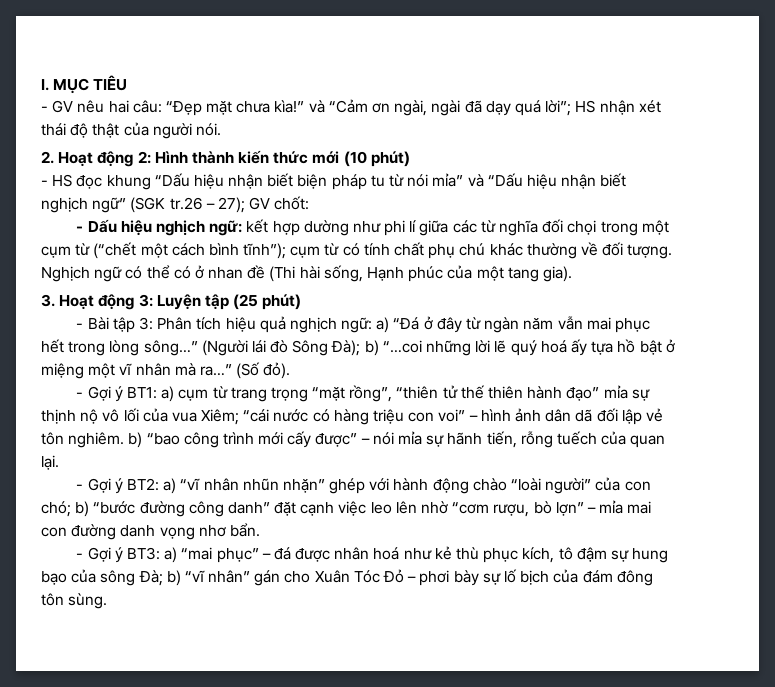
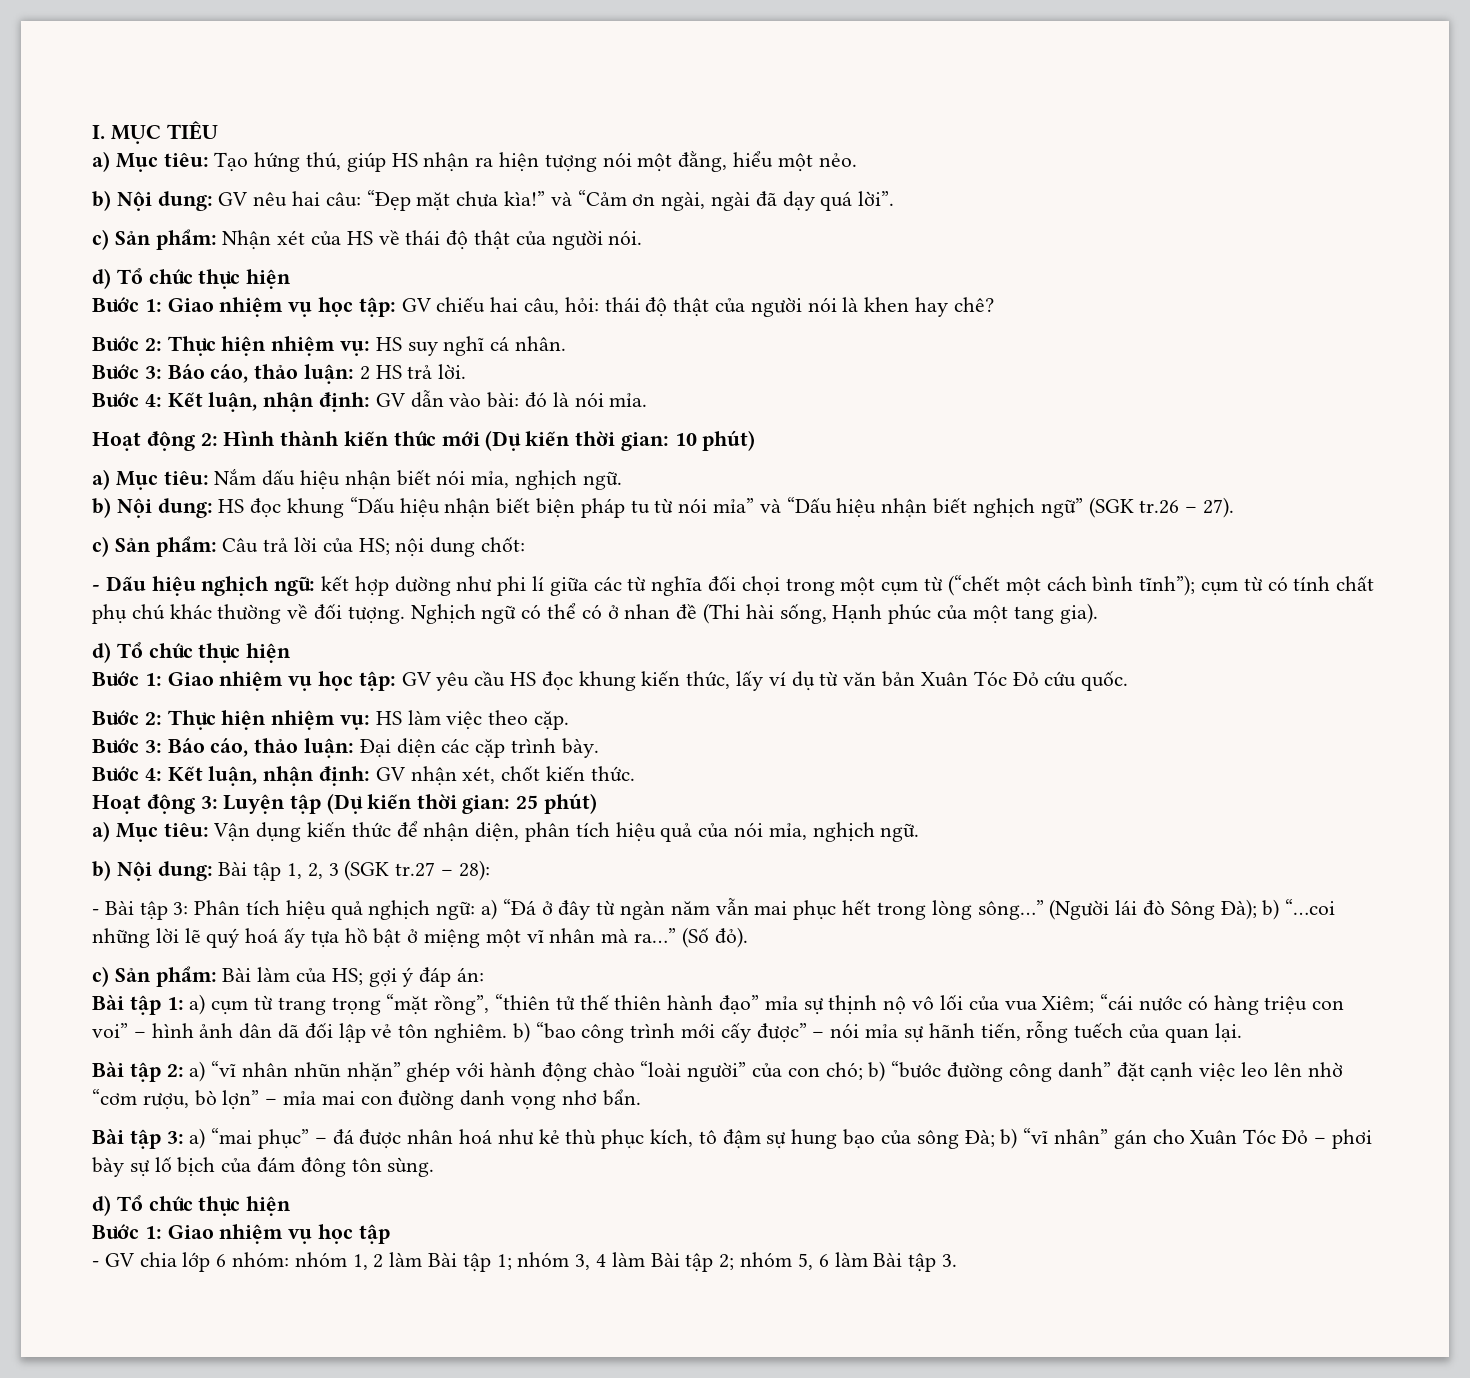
- - GV nêu hai câu: “Đẹp mặt chưa kìa!” và “Cảm ơn ngài, ngài đã dạy quá lời”; HS nhận xét thái độ thật của người nói.
- 2. Hoạt động 2: Hình thành kiến thức mới (10 phút)
- - HS đọc khung “Dấu hiệu nhận biết biện pháp tu từ nói mỉa” và “Dấu hiệu nhận biết nghịch ngữ” (SGK tr.26 – 27); GV chốt:
+ a) Mục tiêu: Tạo hứng thú, giúp HS nhận ra hiện tượng nói một đằng, hiểu một nẻo.
+ b) Nội dung: GV nêu hai câu: “Đẹp mặt chưa kìa!” và “Cảm ơn ngài, ngài đã dạy quá lời”.
+ c) Sản phẩm: Nhận xét của HS về thái độ thật của người nói.
+ d) Tổ chức thực hiện
+ Bước 1: Giao nhiệm vụ học tập: GV chiếu hai câu, hỏi: thái độ thật của người nói là khen hay chê?
+ Bước 2: Thực hiện nhiệm vụ: HS suy nghĩ cá nhân.
+ Bước 3: Báo cáo, thảo luận: 2 HS trả lời.
+ Bước 4: Kết luận, nhận định: GV dẫn vào bài: đó là nói mỉa.
+ Hoạt động 2: Hình thành kiến thức mới (Dự kiến thời gian: 10 phút)
+ a) Mục tiêu: Nắm dấu hiệu nhận biết nói mỉa, nghịch ngữ.
+ b) Nội dung: HS đọc khung “Dấu hiệu nhận biết biện pháp tu từ nói mỉa” và “Dấu hiệu nhận biết nghịch ngữ” (SGK tr.26 – 27).
+ c) Sản phẩm: Câu trả lời của HS; nội dung chốt:
  Nghịch ngữ có thể có ở nhan đề (Thi hài sống, Hạnh phúc của một tang gia).
- 3. Hoạt động 3: Luyện tập (25 phút)
+ d) Tổ chức thực hiện
+ Bước 1: Giao nhiệm vụ học tập: GV yêu cầu HS đọc khung kiến thức, lấy ví dụ từ văn bản Xuân Tóc Đỏ cứu quốc.
+ Bước 2: Thực hiện nhiệm vụ: HS làm việc theo cặp.
+ Bước 3: Báo cáo, thảo luận: Đại diện các cặp trình bày.
+ Bước 4: Kết luận, nhận định: GV nhận xét, chốt kiến thức.
+ Hoạt động 3: Luyện tập (Dự kiến thời gian: 25 phút)
+ a) Mục tiêu: Vận dụng kiến thức để nhận diện, phân tích hiệu quả của nói mỉa, nghịch ngữ.
+ b) Nội dung: Bài tập 1, 2, 3 (SGK tr.27 – 28):
- - Gợi ý BT1: a) cụm từ trang trọng “mặt rồng”, “thiên tử thế thiên hành đạo” mỉa sự thịnh nộ vô lối của vua Xiêm; “cái nước có hàng triệu con voi” – hình ảnh dân dã đối lập vẻ tôn nghiêm. b) “bao công trình mới cấy được” – nói mỉa sự hãnh tiến, rỗng tuếch của quan lại.
+ c) Sản phẩm: Bài làm của HS; gợi ý đáp án:
+ Bài tập 1: a) cụm từ trang trọng “mặt rồng”, “thiên tử thế thiên hành đạo” mỉa sự thịnh nộ vô lối của vua Xiêm; “cái nước có hàng triệu con voi” – hình ảnh dân dã đối lập vẻ tôn nghiêm. b) “bao công trình mới cấy được” – nói mỉa sự hãnh tiến, rỗng tuếch của quan lại.
- - Gợi ý BT2: a) “vĩ nhân nhũn nhặn” ghép với hành động chào “loài người” của con chó; b) “bước đường công danh” đặt cạnh việc leo lên nhờ “cơm rượu, bò lợn” – mỉa mai con đường danh vọng nhơ bẩn.
+ Bài tập 2: a) “vĩ nhân nhũn nhặn” ghép với hành động chào “loài người” của con chó; b) “bước đường công danh” đặt cạnh việc leo lên nhờ “cơm rượu, bò lợn” – mỉa mai con đường danh vọng nhơ bẩn.
- - Gợi ý BT3: a) “mai phục” – đá được nhân hoá như kẻ thù phục kích, tô đậm sự hung bạo của sông Đà; b) “vĩ nhân” gán cho Xuân Tóc Đỏ – phơi bày sự lố bịch của đám đông tôn sùng.
+ Bài tập 3: a) “mai phục” – đá được nhân hoá như kẻ thù phục kích, tô đậm sự hung bạo của sông Đà; b) “vĩ nhân” gán cho Xuân Tóc Đỏ – phơi bày sự lố bịch của đám đông tôn sùng.
+ d) Tổ chức thực hiện
+ Bước 1: Giao nhiệm vụ học tập
+ - GV chia lớp 6 nhóm: nhóm 1, 2 làm Bài tập 1; nhóm 3, 4 làm Bài tập 2; nhóm 5, 6 làm Bài tập 3.

